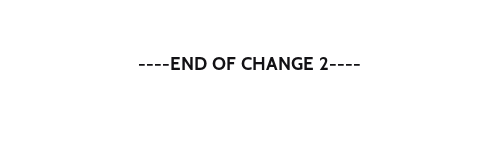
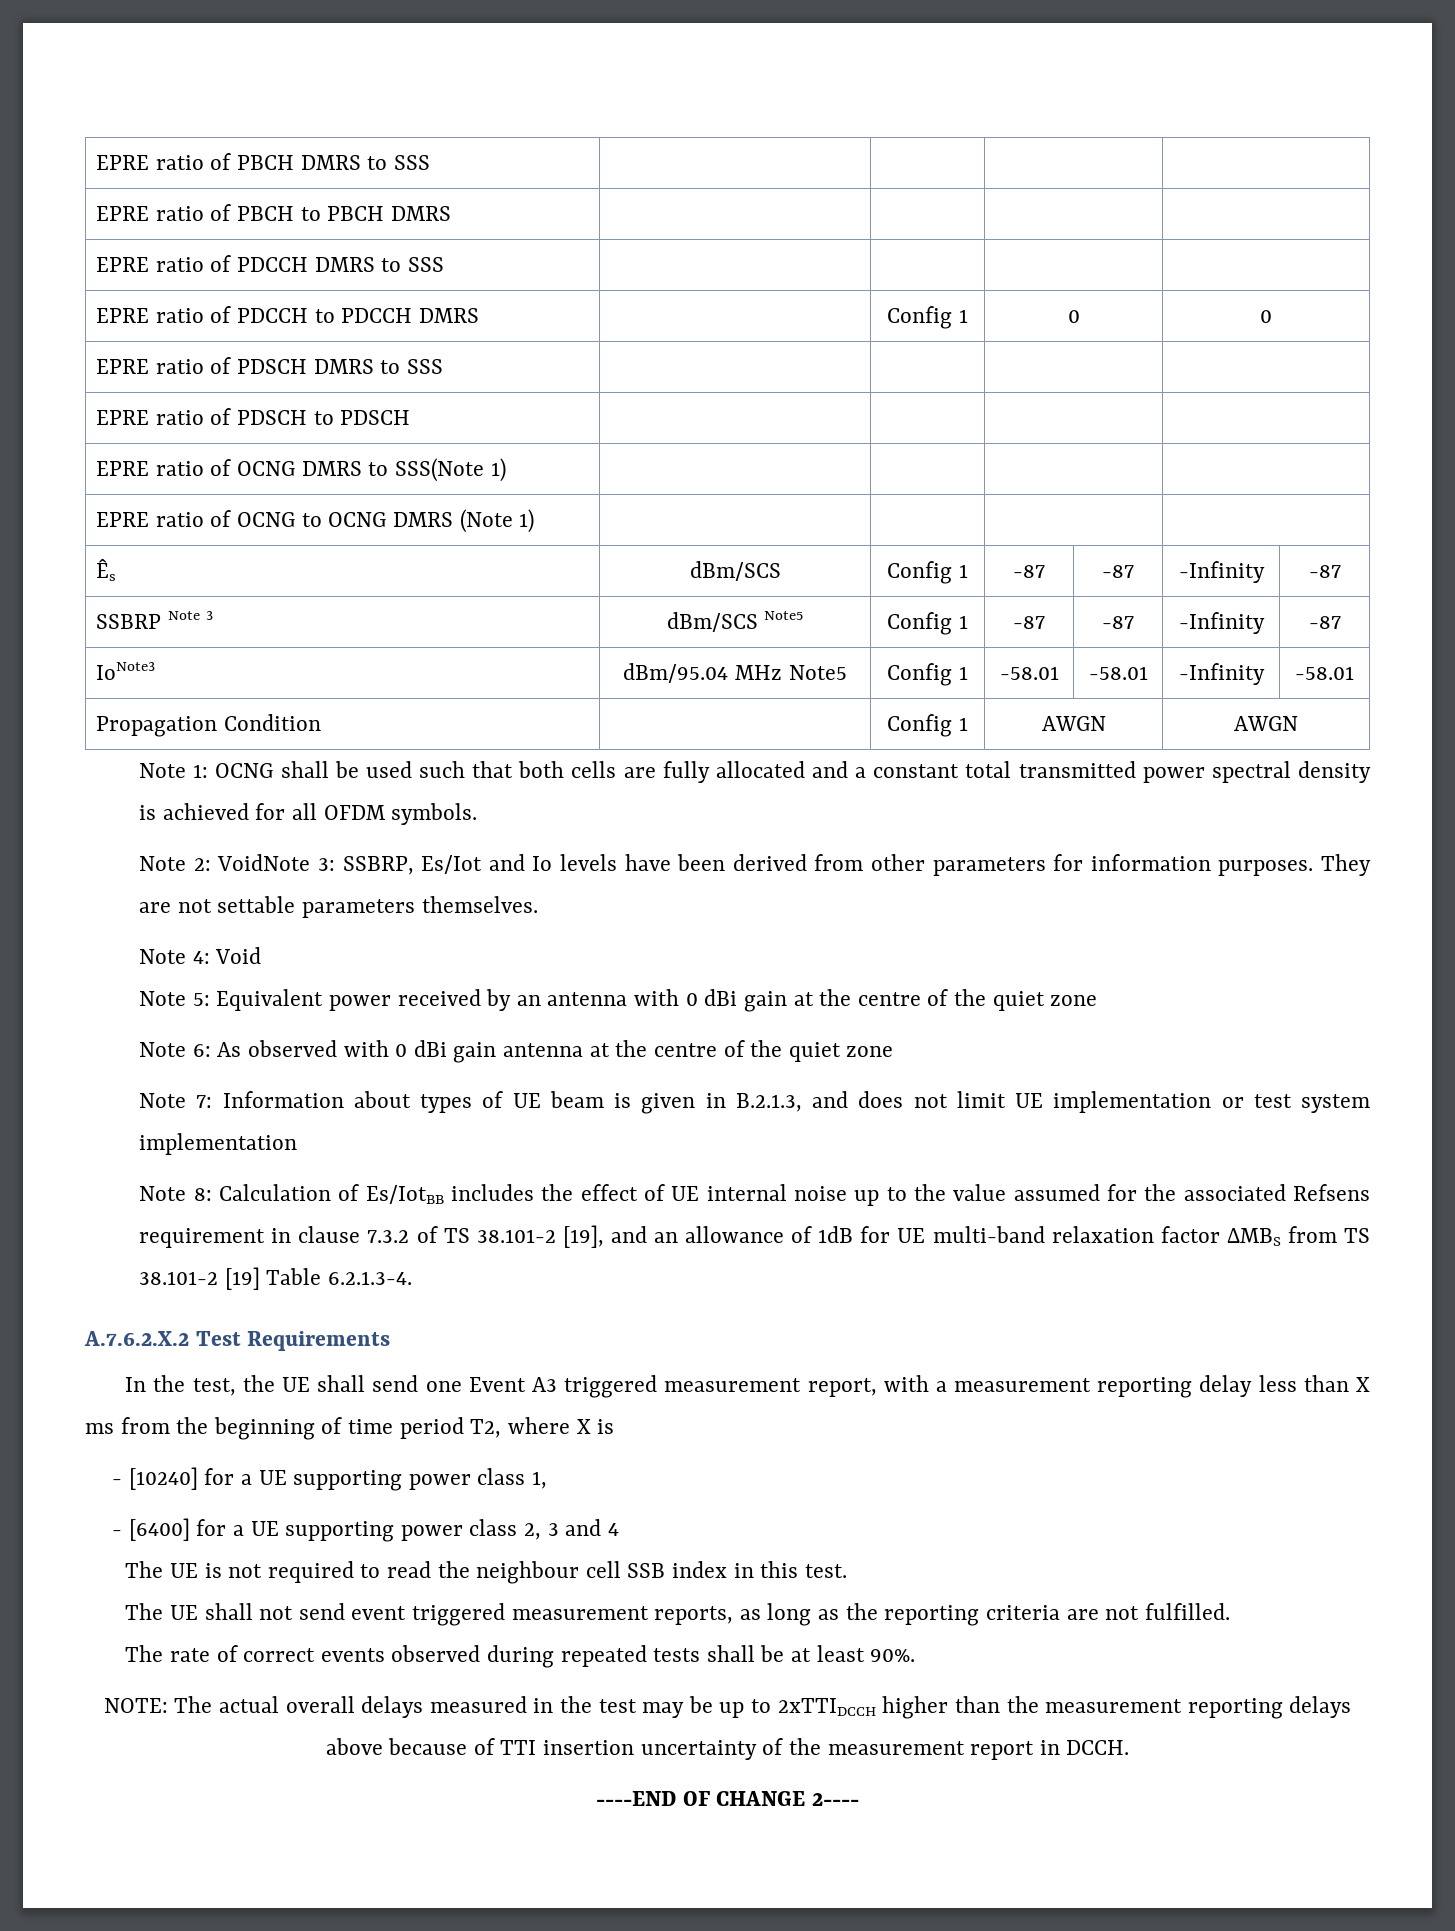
+ EPRE ratio of PBCH DMRS to SSS | | | |
+ EPRE ratio of PBCH to PBCH DMRS | | | |
+ EPRE ratio of PDCCH DMRS to SSS | | | |
+ EPRE ratio of PDCCH to PDCCH DMRS | | Config 1 | 0 | 0
+ EPRE ratio of PDSCH DMRS to SSS | | | |
+ EPRE ratio of PDSCH to PDSCH | | | |
+ EPRE ratio of OCNG DMRS to SSS(Note 1) | | | |
+ EPRE ratio of OCNG to OCNG DMRS (Note 1) | | | |
+ Ês | dBm/SCS | Config 1 | -87 | -87 | -Infinity | -87
+ SSBRP Note 3 | dBm/SCS Note5 | Config 1 | -87 | -87 | -Infinity | -87
+ IoNote3 | dBm/95.04 MHz Note5 | Config 1 | -58.01 | -58.01 | -Infinity | -58.01
+ Propagation Condition | | Config 1 | AWGN | AWGN
+ Note 1: OCNG shall be used such that both cells are fully allocated and a constant total transmitted power spectral density is achieved for all OFDM symbols.
+ Note 2: VoidNote 3: SSBRP, Es/Iot and Io levels have been derived from other parameters for information purposes. They are not settable parameters themselves.
+ Note 4: Void
+ Note 5: Equivalent power received by an antenna with 0 dBi gain at the centre of the quiet zone
+ Note 6: As observed with 0 dBi gain antenna at the centre of the quiet zone
+ Note 7: Information about types of UE beam is given in B.2.1.3, and does not limit UE implementation or test system implementation
+ Note 8: Calculation of Es/IotBB includes the effect of UE internal noise up to the value assumed for the associated Refsens requirement in clause 7.3.2 of TS 38.101-2 [19], and an allowance of 1dB for UE multi-band relaxation factor ΔMBS from TS 38.101-2 [19] Table 6.2.1.3-4.
+ A.7.6.2.X.2 Test Requirements
+ In the test, the UE shall send one Event A3 triggered measurement report, with a measurement reporting delay less than X ms from the beginning of time period T2, where X is
+ - [10240] for a UE supporting power class 1,
+ - [6400] for a UE supporting power class 2, 3 and 4
+ The UE is not required to read the neighbour cell SSB index in this test.
+ The UE shall not send event triggered measurement reports, as long as the reporting criteria are not fulfilled.
+ The rate of correct events observed during repeated tests shall be at least 90%.
+ NOTE: The actual overall delays measured in the test may be up to 2xTTIDCCH higher than the measurement reporting delays above because of TTI insertion uncertainty of the measurement report in DCCH.

